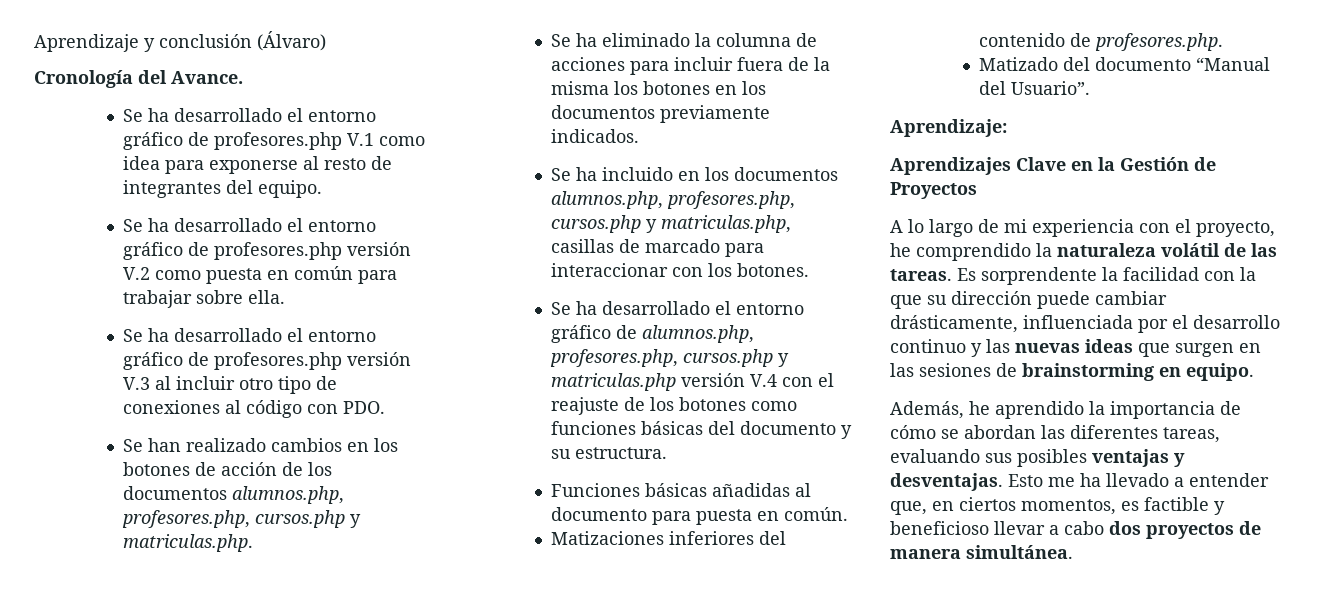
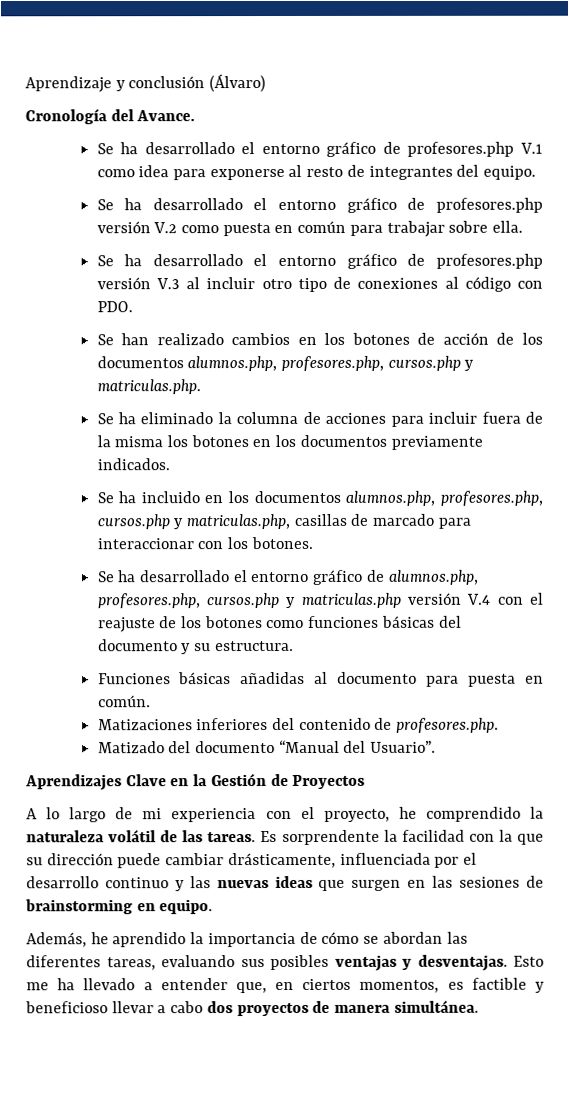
- Aprendizaje:

